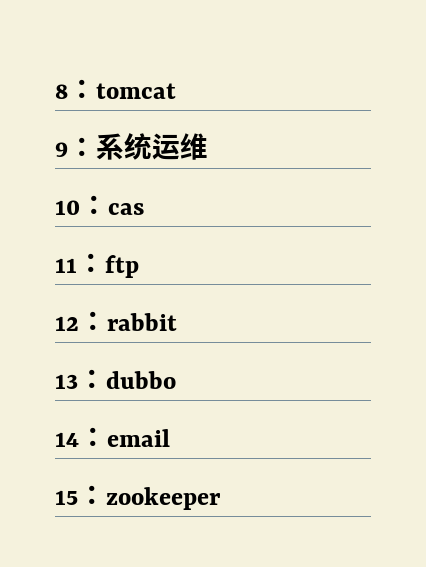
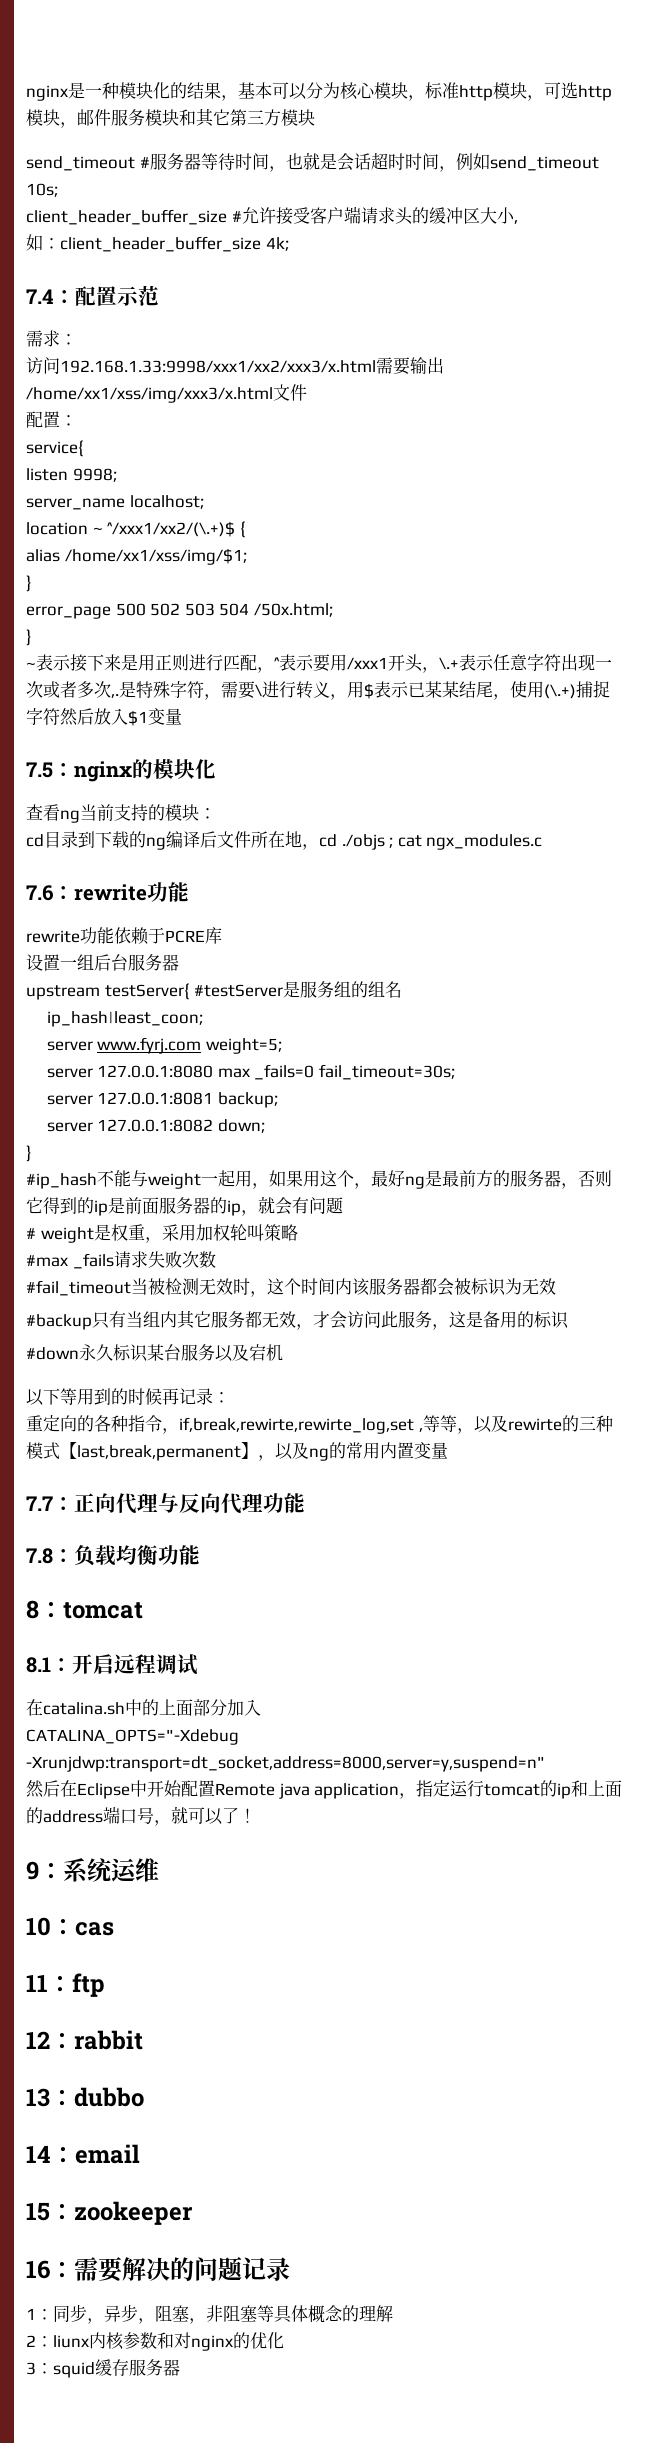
+ nginx是一种模块化的结果，基本可以分为核心模块，标准http模块，可选http模块，邮件服务模块和其它第三方模块
+ send_timeout #服务器等待时间，也就是会话超时时间，例如send_timeout 10s;
+ client_header_buffer_size #允许接受客户端请求头的缓冲区大小,
+ 如：client_header_buffer_size 4k;
+ 7.4：配置示范
+ 需求：
+ 访问192.168.1.33:9998/xxx1/xx2/xxx3/x.html需要输出/home/xx1/xss/img/xxx3/x.html文件
+ 配置：
+ service{
+ listen 9998;
+ server_name localhost;
+ location ~ ^/xxx1/xx2/(\.+)$ {
+ alias /home/xx1/xss/img/$1;
+ }
+ error_page 500 502 503 504 /50x.html;
+ }
+ ~表示接下来是用正则进行匹配，^表示要用/xxx1开头，\.+表示任意字符出现一次或者多次,.是特殊字符，需要\进行转义，用$表示已某某结尾，使用(\.+)捕捉字符然后放入$1变量
+ 7.5：nginx的模块化
+ 查看ng当前支持的模块：
+ cd目录到下载的ng编译后文件所在地，cd ./objs ; cat ngx_modules.c
+ 7.6：rewrite功能
+ rewrite功能依赖于PCRE库
+ 设置一组后台服务器
+ upstream testServer{ #testServer是服务组的组名
+ ip_hash|least_coon;
+ server www.fyrj.com weight=5;
+ server 127.0.0.1:8080 max _fails=0 fail_timeout=30s;
+ server 127.0.0.1:8081 backup;
+ server 127.0.0.1:8082 down;
+ }
+ #ip_hash不能与weight一起用，如果用这个，最好ng是最前方的服务器，否则它得到的ip是前面服务器的ip，就会有问题
+ # weight是权重，采用加权轮叫策略
+ #max _fails请求失败次数
+ #fail_timeout当被检测无效时，这个时间内该服务器都会被标识为无效
+ #backup只有当组内其它服务都无效，才会访问此服务，这是备用的标识
+ #down永久标识某台服务以及宕机
+ 以下等用到的时候再记录：
+ 重定向的各种指令，if,break,rewirte,rewirte_log,set ,等等，以及rewirte的三种模式【last,break,permanent】，以及ng的常用内置变量
+ 7.7：正向代理与反向代理功能
+ 7.8：负载均衡功能
  8：tomcat
+ 8.1：开启远程调试
+ 在catalina.sh中的上面部分加入
+ CATALINA_OPTS="-Xdebug -Xrunjdwp:transport=dt_socket,address=8000,server=y,suspend=n"
+ 然后在Eclipse中开始配置Remote java application，指定运行tomcat的ip和上面的address端口号，就可以了！
+ 16：需要解决的问题记录
+ 1：同步，异步，阻塞，非阻塞等具体概念的理解
+ 2：liunx内核参数和对nginx的优化
+ 3：squid缓存服务器

